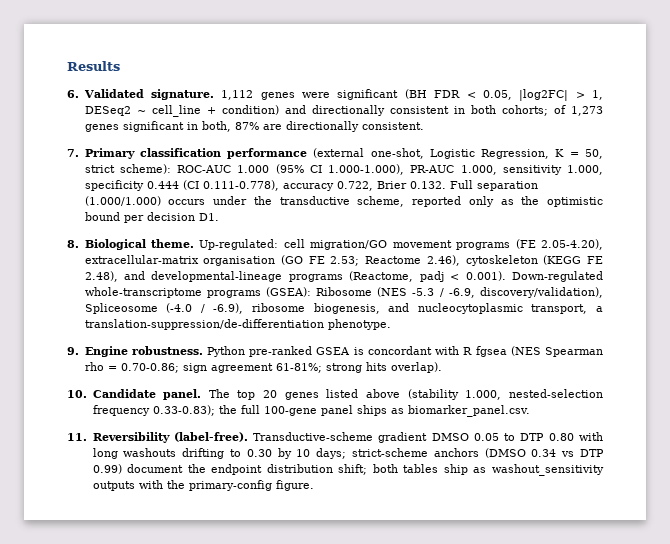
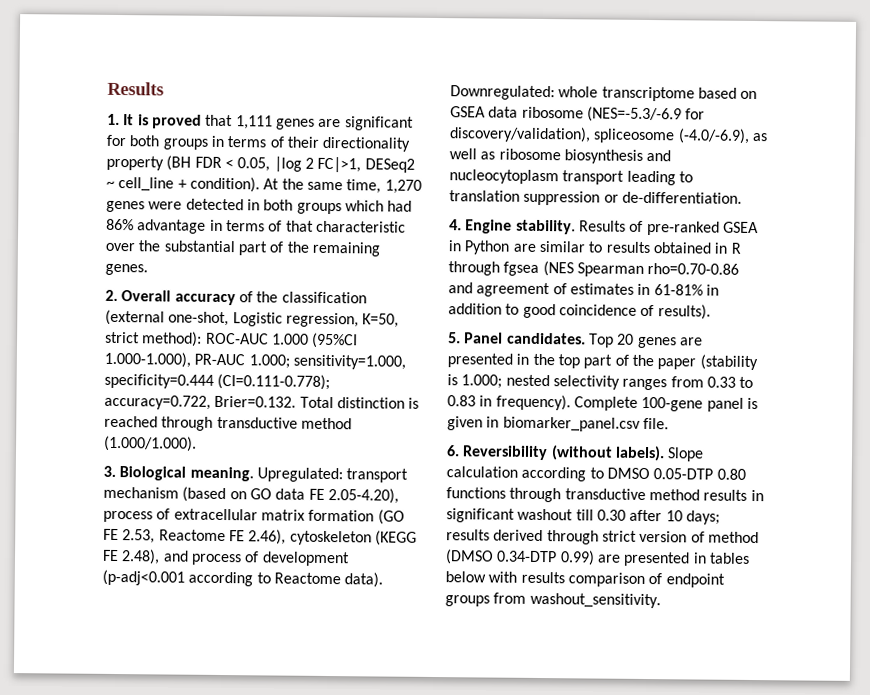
- 6. Validated signature. 1,112 genes were significant (BH FDR < 0.05, |log2FC| > 1, DESeq2 ~ cell_line + condition) and directionally consistent in both cohorts; of 1,273 genes significant in both, 87% are directionally consistent.
- 7. Primary classification performance (external one-shot, Logistic Regression, K = 50, strict scheme): ROC-AUC 1.000 (95% CI 1.000-1.000), PR-AUC 1.000, sensitivity 1.000, specificity 0.444 (CI 0.111-0.778), accuracy 0.722, Brier 0.132. Full separation (1.000/1.000) occurs under the transductive scheme, reported only as the optimistic bound per decision D1.
- 8. Biological theme. Up-regulated: cell migration/GO movement programs (FE 2.05-4.20), extracellular-matrix organisation (GO FE 2.53; Reactome 2.46), cytoskeleton (KEGG FE 2.48), and developmental-lineage programs (Reactome, padj < 0.001). Down-regulated whole-transcriptome programs (GSEA): Ribosome (NES -5.3 / -6.9, discovery/validation), Spliceosome (-4.0 / -6.9), ribosome biogenesis, and nucleocytoplasmic transport, a translation-suppression/de-differentiation phenotype.
- 9. Engine robustness. Python pre-ranked GSEA is concordant with R fgsea (NES Spearman rho = 0.70-0.86; sign agreement 61-81%; strong hits overlap).
- 10. Candidate panel. The top 20 genes listed above (stability 1.000, nested-selection frequency 0.33-0.83); the full 100-gene panel ships as biomarker_panel.csv.
- 11. Reversibility (label-free). Transductive-scheme gradient DMSO 0.05 to DTP 0.80 with long washouts drifting to 0.30 by 10 days; strict-scheme anchors (DMSO 0.34 vs DTP 0.99) document the endpoint distribution shift; both tables ship as washout_sensitivity outputs with the primary-config figure.
+ 1. It is proved that 1,111 genes are significant for both groups in terms of their directionality property (BH FDR < 0.05, |log 2 FC|>1, DESeq2 ~ cell_line + condition). At the same time, 1,270 genes were detected in both groups which had 86% advantage in terms of that characteristic over the substantial part of the remaining genes.
+ 2. Overall accuracy of the classification (external one-shot, Logistic regression, K=50, strict method): ROC-AUC 1.000 (95%CI 1.000-1.000), PR-AUC 1.000; sensitivity=1.000, specificity=0.444 (CI=0.111-0.778); accuracy=0.722, Brier=0.132. Total distinction is reached through transductive method (1.000/1.000).
+ 3. Biological meaning. Upregulated: transport mechanism (based on GO data FE 2.05-4.20), process of extracellular matrix formation (GO FE 2.53, Reactome FE 2.46), cytoskeleton (KEGG FE 2.48), and process of development (p-adj<0.001 according to Reactome data). Downregulated: whole transcriptome based on GSEA data ribosome (NES=-5.3/-6.9 for discovery/validation), spliceosome (-4.0/-6.9), as well as ribosome biosynthesis and nucleocytoplasm transport leading to translation suppression or de-differentiation.
+ 4. Engine stability. Results of pre-ranked GSEA in Python are similar to results obtained in R through fgsea (NES Spearman rho=0.70-0.86 and agreement of estimates in 61-81% in addition to good coincidence of results).
+ 5. Panel candidates. Top 20 genes are presented in the top part of the paper (stability is 1.000; nested selectivity ranges from 0.33 to 0.83 in frequency). Complete 100-gene panel is given in biomarker_panel.csv file.
+ 6. Reversibility (without labels). Slope calculation according to DMSO 0.05-DTP 0.80 functions through transductive method results in significant washout till 0.30 after 10 days; results derived through strict version of method (DMSO 0.34-DTP 0.99) are presented in tables below with results comparison of endpoint groups from washout_sensitivity.

